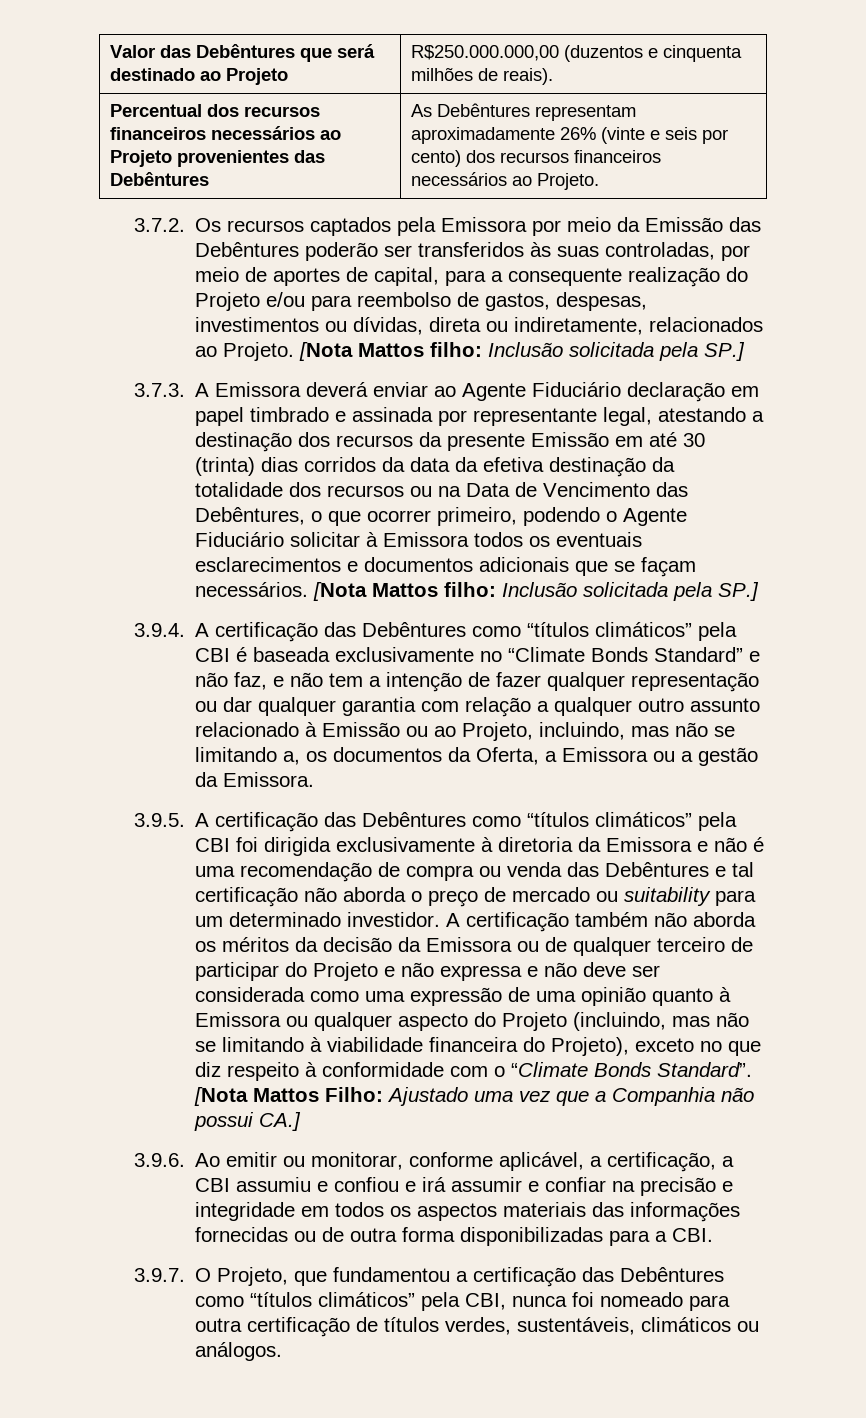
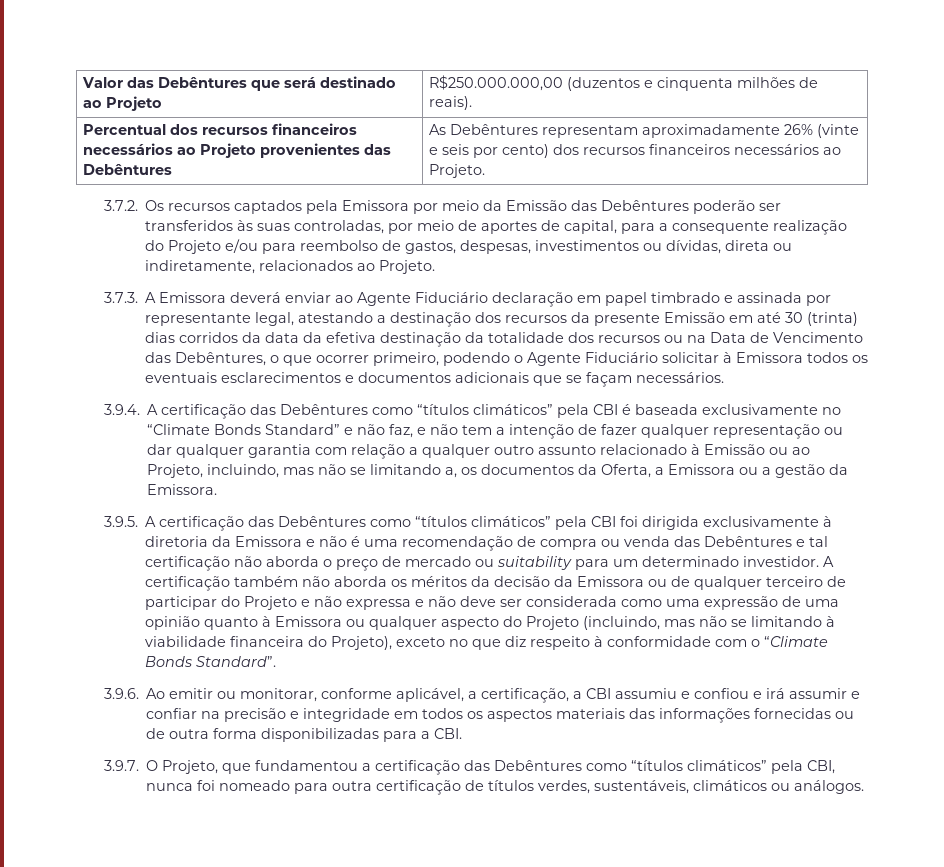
- 3.7.2. Os recursos captados pela Emissora por meio da Emissão das Debêntures poderão ser transferidos às suas controladas, por meio de aportes de capital, para a consequente realização do Projeto e/ou para reembolso de gastos, despesas, investimentos ou dívidas, direta ou indiretamente, relacionados ao Projeto. [Nota Mattos filho: Inclusão solicitada pela SP.]
+ 3.7.2. Os recursos captados pela Emissora por meio da Emissão das Debêntures poderão ser transferidos às suas controladas, por meio de aportes de capital, para a consequente realização do Projeto e/ou para reembolso de gastos, despesas, investimentos ou dívidas, direta ou indiretamente, relacionados ao Projeto.
- 3.7.3. A Emissora deverá enviar ao Agente Fiduciário declaração em papel timbrado e assinada por representante legal, atestando a destinação dos recursos da presente Emissão em até 30 (trinta) dias corridos da data da efetiva destinação da totalidade dos recursos ou na Data de Vencimento das Debêntures, o que ocorrer primeiro, podendo o Agente Fiduciário solicitar à Emissora todos os eventuais esclarecimentos e documentos adicionais que se façam necessários. [Nota Mattos filho: Inclusão solicitada pela SP.]
+ 3.7.3. A Emissora deverá enviar ao Agente Fiduciário declaração em papel timbrado e assinada por representante legal, atestando a destinação dos recursos da presente Emissão em até 30 (trinta) dias corridos da data da efetiva destinação da totalidade dos recursos ou na Data de Vencimento das Debêntures, o que ocorrer primeiro, podendo o Agente Fiduciário solicitar à Emissora todos os eventuais esclarecimentos e documentos adicionais que se façam necessários.
- [Nota Mattos Filho: Ajustado uma vez que a Companhia não possui CA.]

